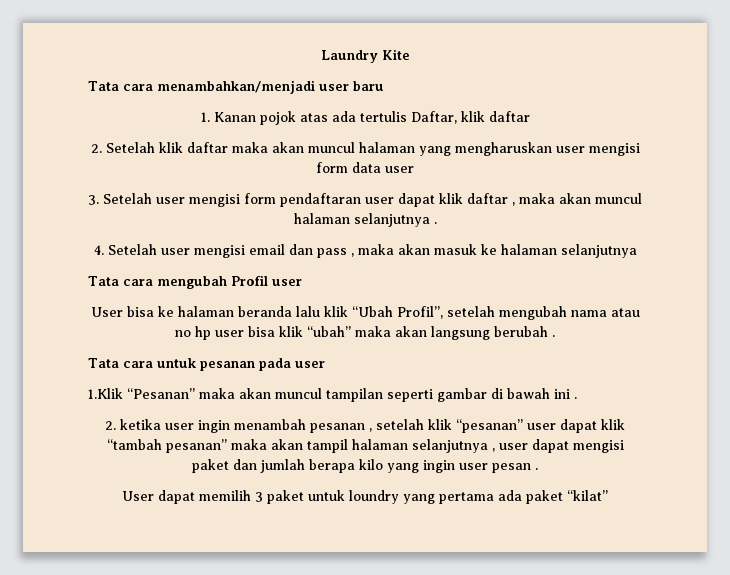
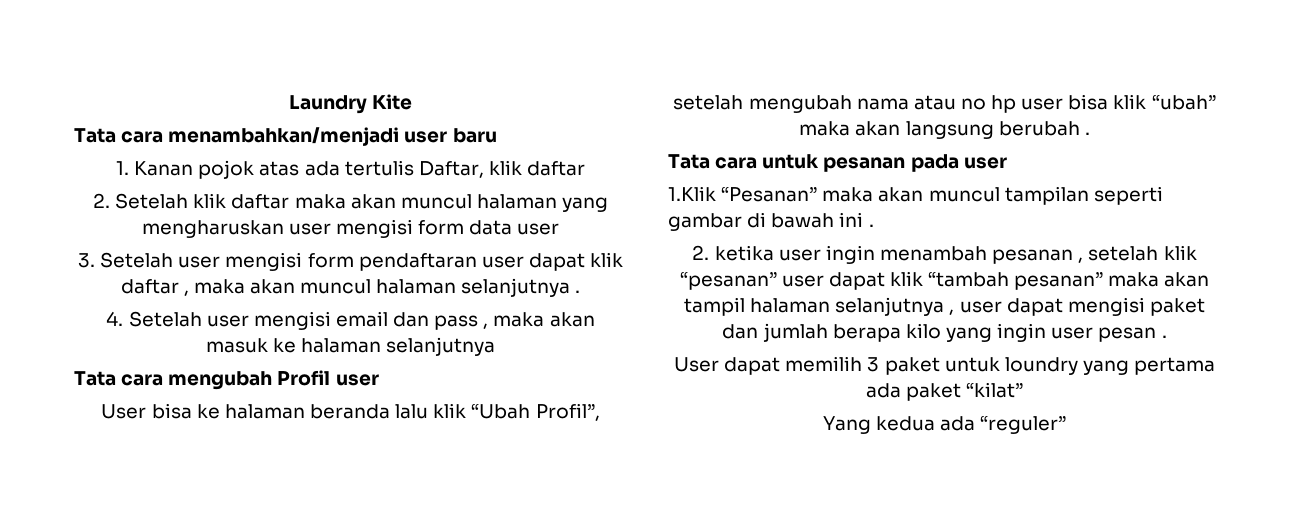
+ Yang kedua ada “reguler”

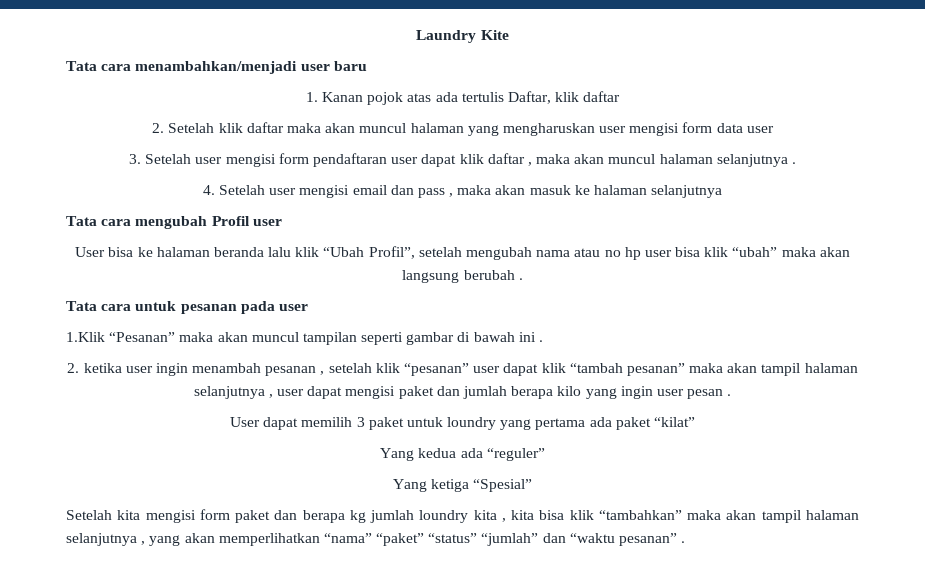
+ Yang ketiga “Spesial”
+ Setelah kita mengisi form paket dan berapa kg jumlah loundry kita , kita bisa klik “tambahkan” maka akan tampil halaman selanjutnya , yang akan memperlihatkan “nama” “paket” “status” “jumlah” dan “waktu pesanan” .

